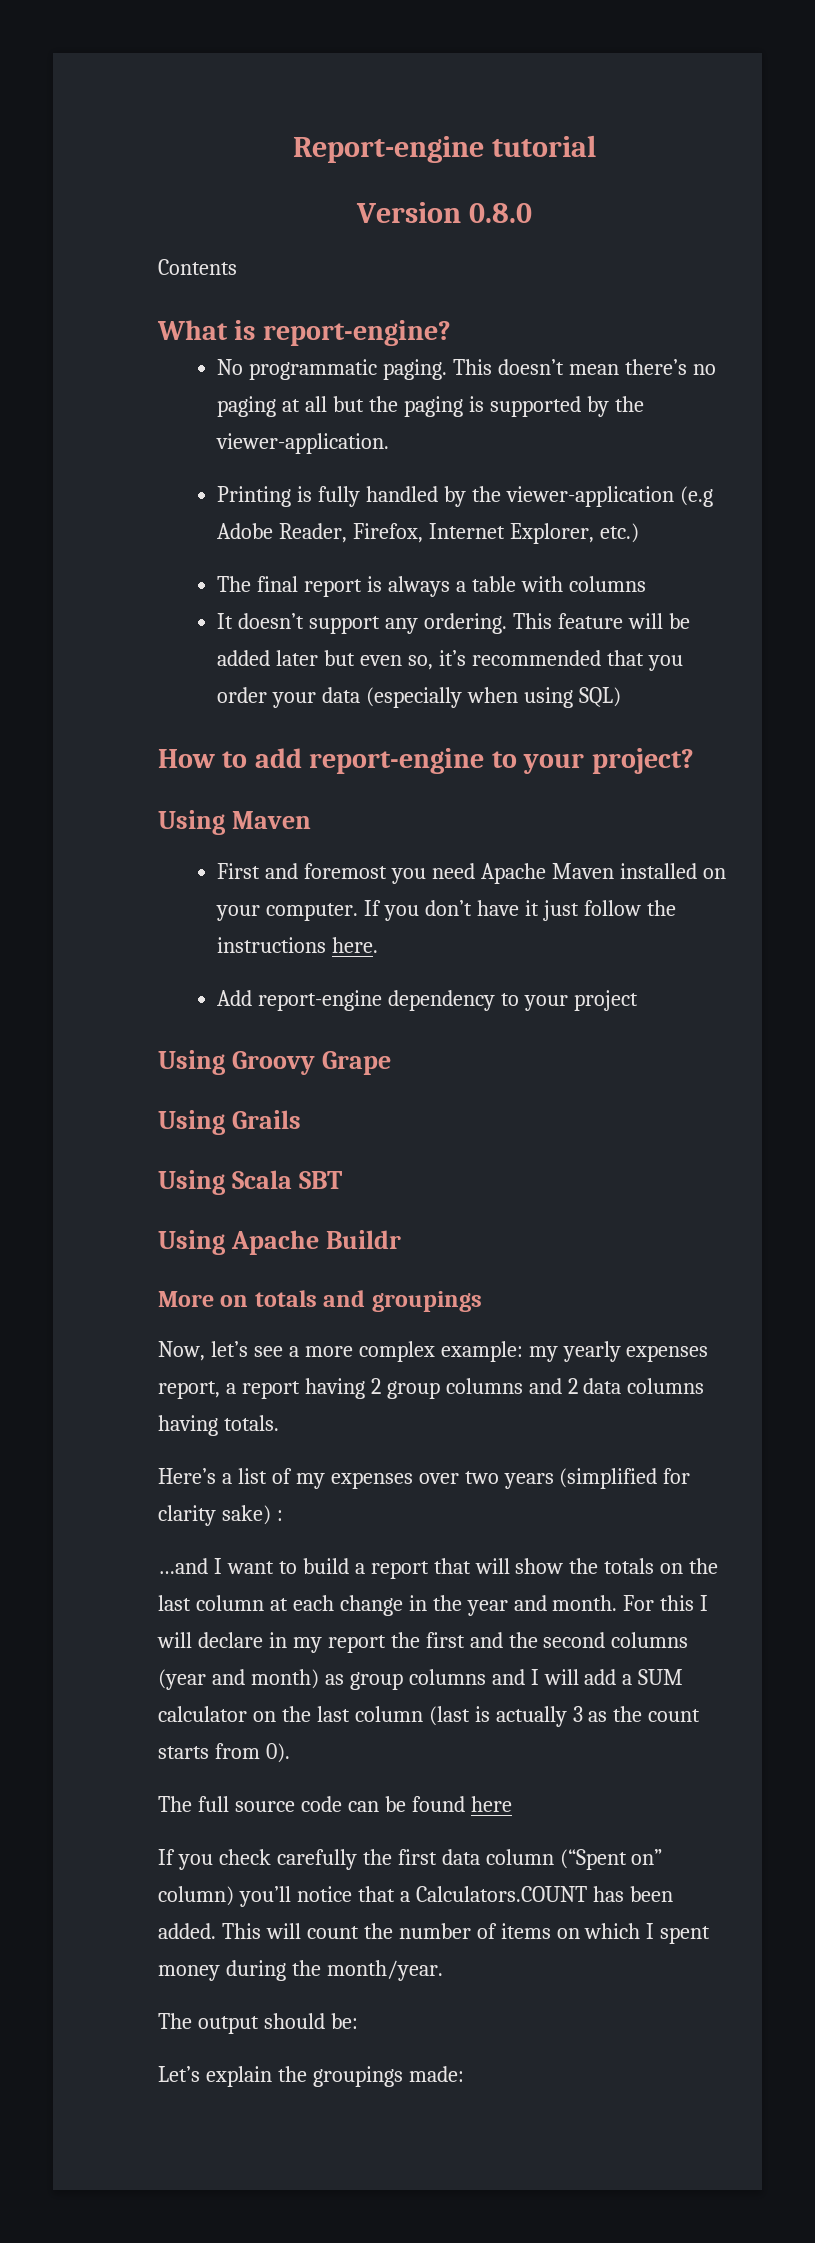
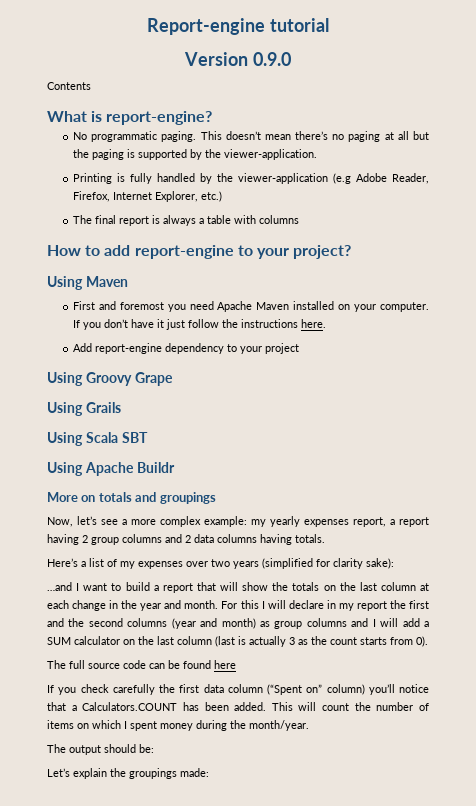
- Version 0.8.0
+ Version 0.9.0
- It doesn’t support any ordering. This feature will be added later but even so, it’s recommended that you order your data (especially when using SQL)
- Here’s a list of my expenses over two years (simplified for clarity sake) :
+ Here’s a list of my expenses over two years (simplified for clarity sake):

